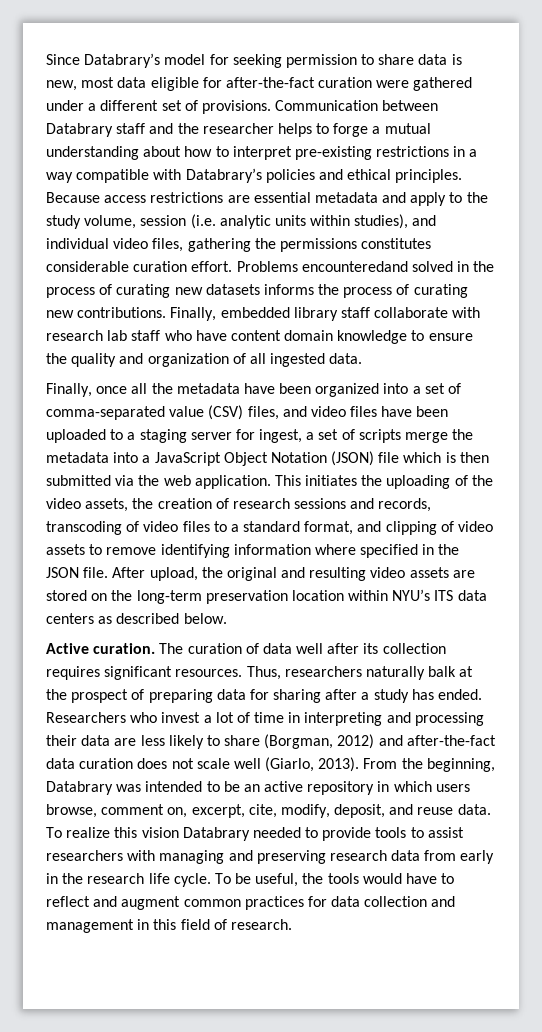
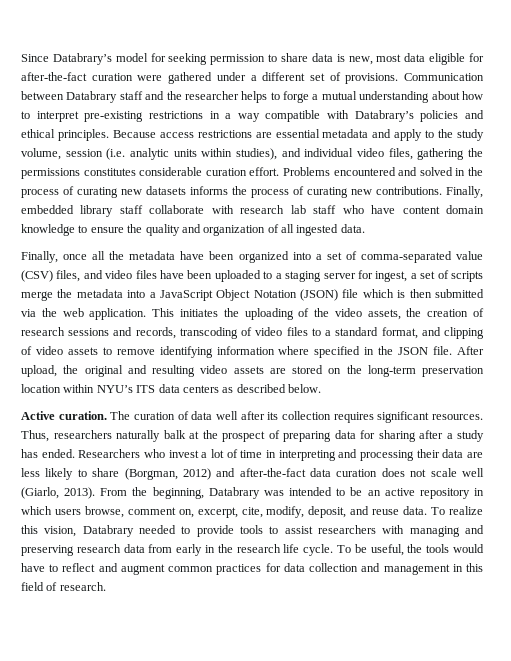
- Problems encounteredand solved in the process of curating new datasets informs the process of curating new contributions.
+ Problems encountered and solved in the process of curating new datasets informs the process of curating new contributions.
- To realize this vision Databrary needed to provide tools to assist researchers with managing and preserving research data from early in the research life cycle.
+ To realize this vision, Databrary needed to provide tools to assist researchers with managing and preserving research data from early in the research life cycle.

